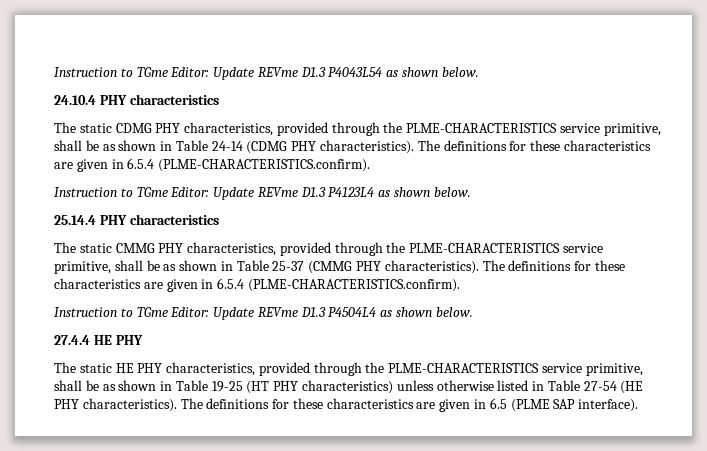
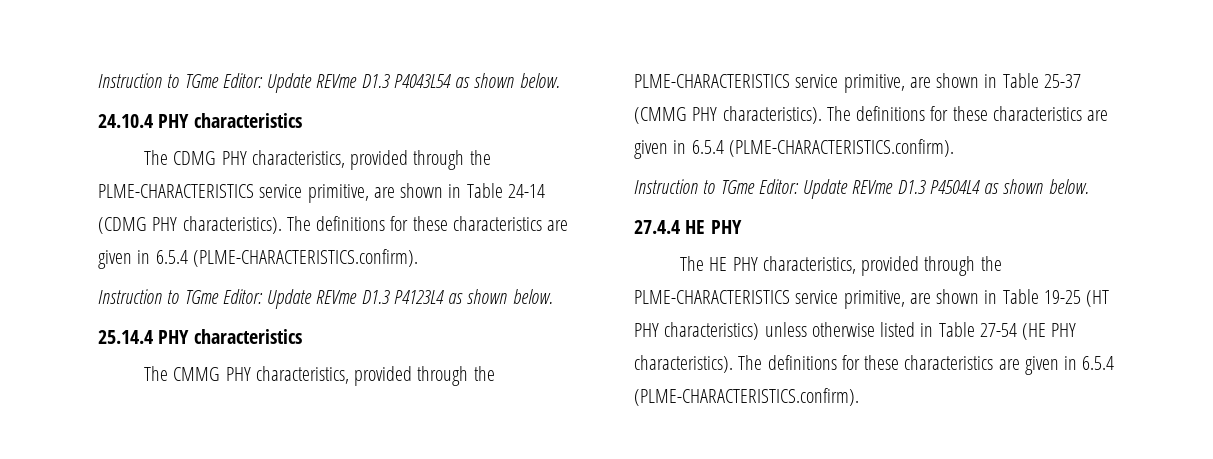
- The static CDMG PHY characteristics, provided through the PLME-CHARACTERISTICS service primitive, shall be as shown in Table 24-14 (CDMG PHY characteristics).
+ The CDMG PHY characteristics, provided through the PLME-CHARACTERISTICS service primitive, are shown in Table 24-14 (CDMG PHY characteristics).
- The static CMMG PHY characteristics, provided through the PLME-CHARACTERISTICS service primitive, shall be as shown in Table 25-37 (CMMG PHY characteristics).
+ The CMMG PHY characteristics, provided through the PLME-CHARACTERISTICS service primitive, are shown in Table 25-37 (CMMG PHY characteristics).
- The static HE PHY characteristics, provided through the PLME-CHARACTERISTICS service primitive, shall be as shown in Table 19-25 (HT PHY characteristics) unless otherwise listed in Table 27-54 (HE PHY characteristics). The definitions for these characteristics are given in 6.5 (PLME SAP interface).
+ The HE PHY characteristics, provided through the PLME-CHARACTERISTICS service primitive, are shown in Table 19-25 (HT PHY characteristics) unless otherwise listed in Table 27-54 (HE PHY characteristics). The definitions for these characteristics are given in 6.5.4 (PLME-CHARACTERISTICS.confirm).

